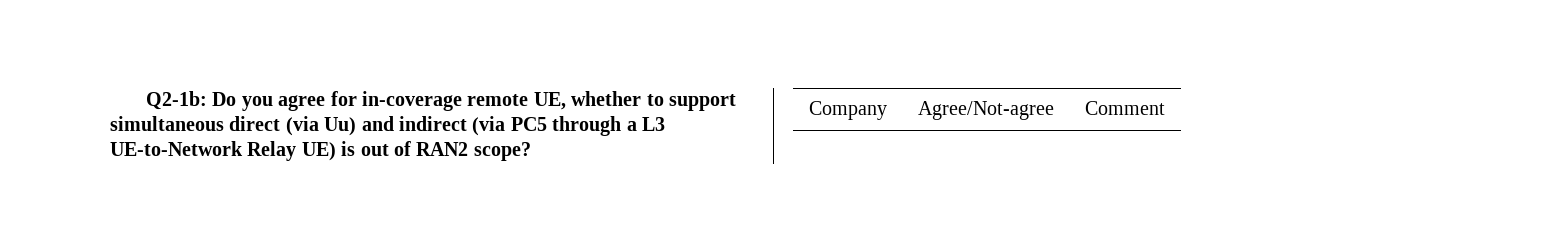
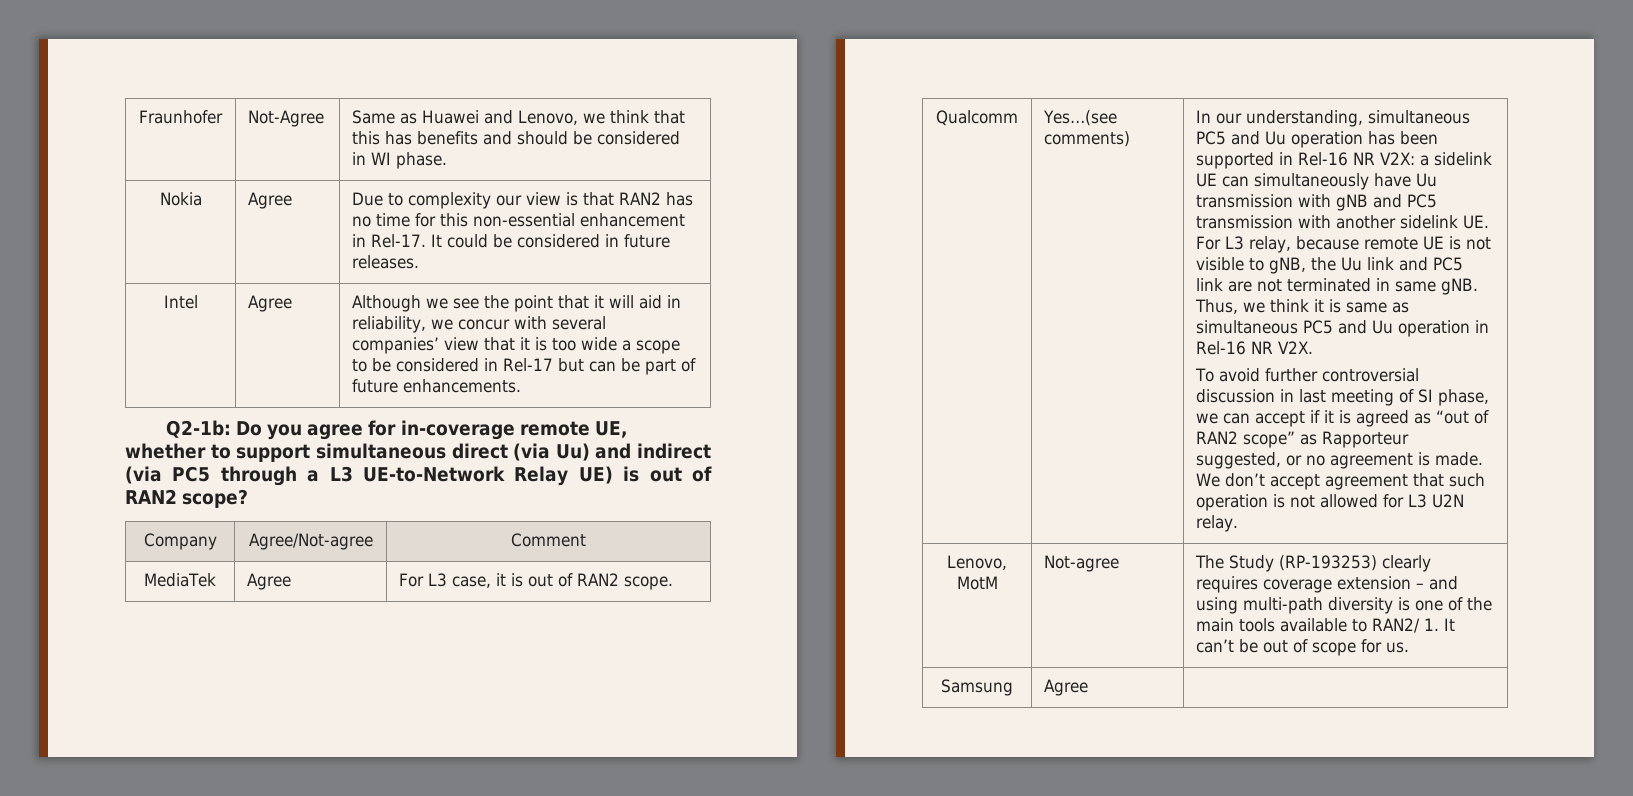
+ Fraunhofer | Not-Agree | Same as Huawei and Lenovo, we think that this has benefits and should be considered in WI phase.
+ Nokia | Agree | Due to complexity our view is that RAN2 has no time for this non-essential enhancement in Rel-17. It could be considered in future releases.
+ Intel | Agree | Although we see the point that it will aid in reliability, we concur with several companies’ view that it is too wide a scope to be considered in Rel-17 but can be part of future enhancements.
+ MediaTek | Agree | For L3 case, it is out of RAN2 scope.
+ Qualcomm | Yes…(see comments) | In our understanding, simultaneous PC5 and Uu operation has been supported in Rel-16 NR V2X: a sidelink UE can simultaneously have Uu transmission with gNB and PC5 transmission with another sidelink UE. For L3 relay, because remote UE is not visible to gNB, the Uu link and PC5 link are not terminated in same gNB. Thus, we think it is same as simultaneous PC5 and Uu operation in Rel-16 NR V2X.
+ To avoid further controversial discussion in last meeting of SI phase, we can accept if it is agreed as “out of RAN2 scope” as Rapporteur suggested, or no agreement is made. We don’t accept agreement that such operation is not allowed for L3 U2N relay.
+ Lenovo, MotM | Not-agree | The Study (RP-193253) clearly requires coverage extension – and using multi-path diversity is one of the main tools available to RAN2/ 1. It can’t be out of scope for us.
+ Samsung | Agree |

